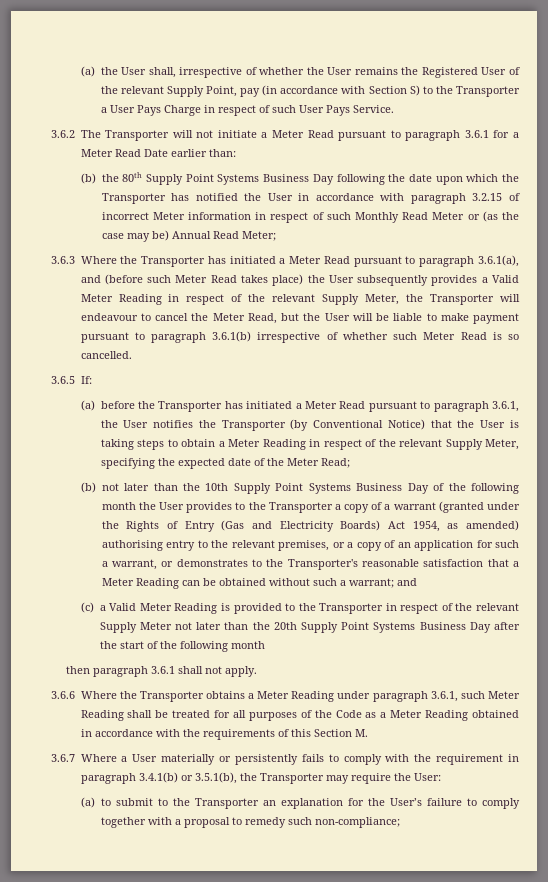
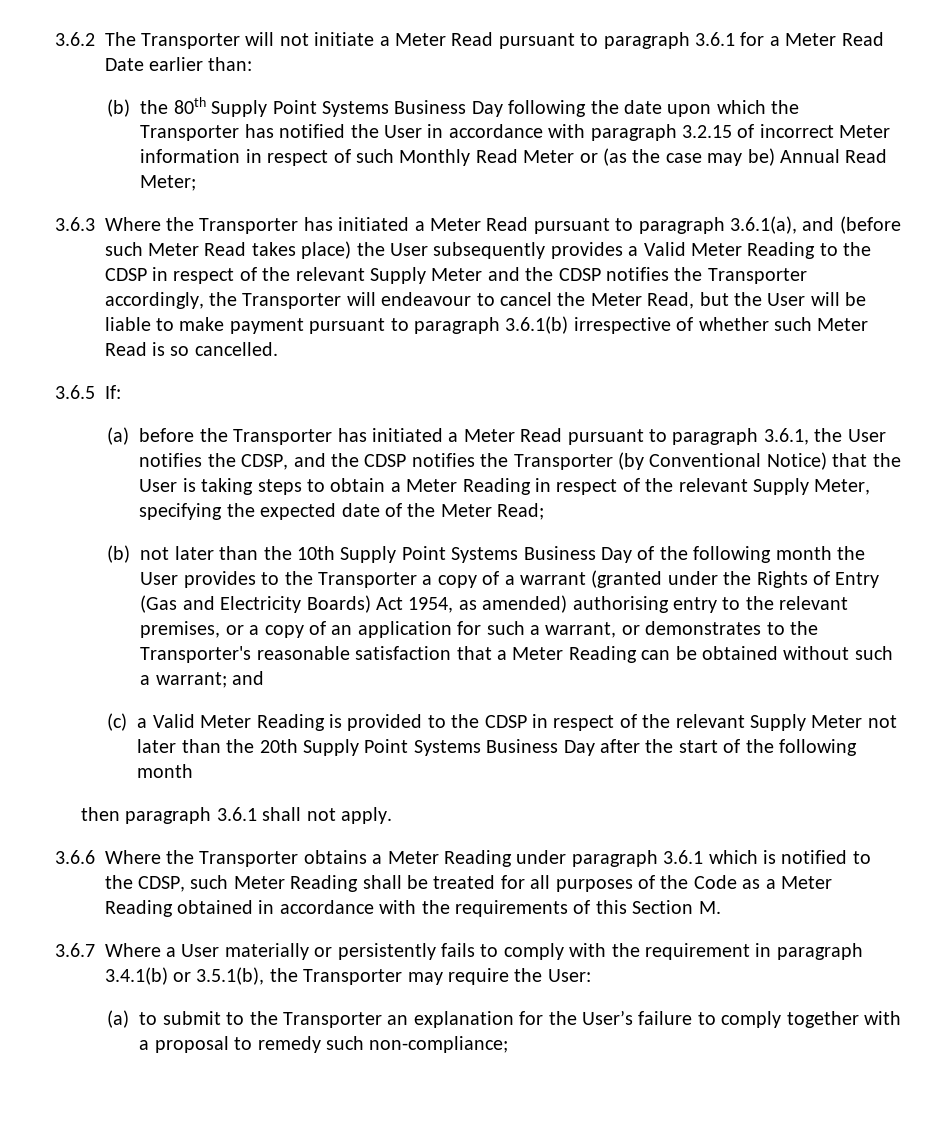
- (a) the User shall, irrespective of whether the User remains the Registered User of the relevant Supply Point, pay (in accordance with Section S) to the Transporter a User Pays Charge in respect of such User Pays Service.
- 3.6.3 Where the Transporter has initiated a Meter Read pursuant to paragraph 3.6.1(a), and (before such Meter Read takes place) the User subsequently provides a Valid Meter Reading in respect of the relevant Supply Meter, the Transporter will endeavour to cancel the Meter Read, but the User will be liable to make payment pursuant to paragraph 3.6.1(b) irrespective of whether such Meter Read is so cancelled.
+ 3.6.3 Where the Transporter has initiated a Meter Read pursuant to paragraph 3.6.1(a), and (before such Meter Read takes place) the User subsequently provides a Valid Meter Reading to the CDSP in respect of the relevant Supply Meter and the CDSP notifies the Transporter accordingly, the Transporter will endeavour to cancel the Meter Read, but the User will be liable to make payment pursuant to paragraph 3.6.1(b) irrespective of whether such Meter Read is so cancelled.
- (a) before the Transporter has initiated a Meter Read pursuant to paragraph 3.6.1, the User notifies the Transporter (by Conventional Notice) that the User is taking steps to obtain a Meter Reading in respect of the relevant Supply Meter, specifying the expected date of the Meter Read;
+ (a) before the Transporter has initiated a Meter Read pursuant to paragraph 3.6.1, the User notifies the CDSP, and the CDSP notifies the Transporter (by Conventional Notice) that the User is taking steps to obtain a Meter Reading in respect of the relevant Supply Meter, specifying the expected date of the Meter Read;
- (c) a Valid Meter Reading is provided to the Transporter in respect of the relevant Supply Meter not later than the 20th Supply Point Systems Business Day after the start of the following month
+ (c) a Valid Meter Reading is provided to the CDSP in respect of the relevant Supply Meter not later than the 20th Supply Point Systems Business Day after the start of the following month
- 3.6.6 Where the Transporter obtains a Meter Reading under paragraph 3.6.1, such Meter Reading shall be treated for all purposes of the Code as a Meter Reading obtained in accordance with the requirements of this Section M.
+ 3.6.6 Where the Transporter obtains a Meter Reading under paragraph 3.6.1 which is notified to the CDSP, such Meter Reading shall be treated for all purposes of the Code as a Meter Reading obtained in accordance with the requirements of this Section M.

